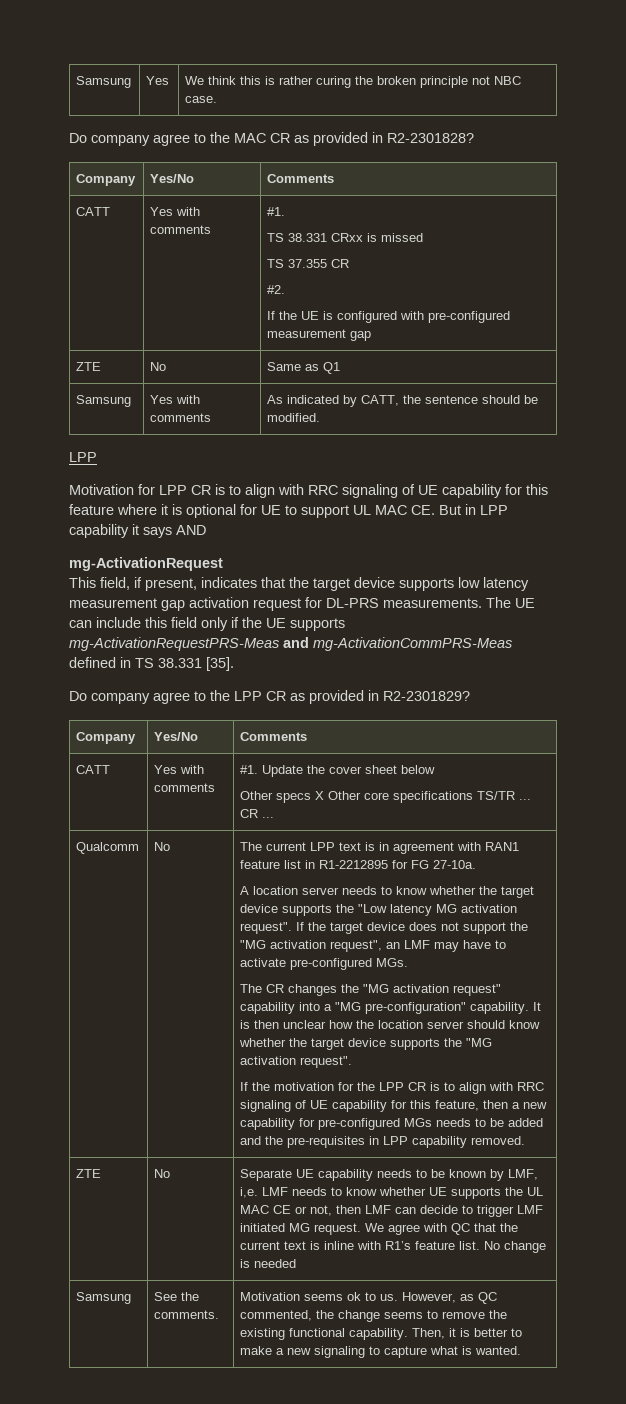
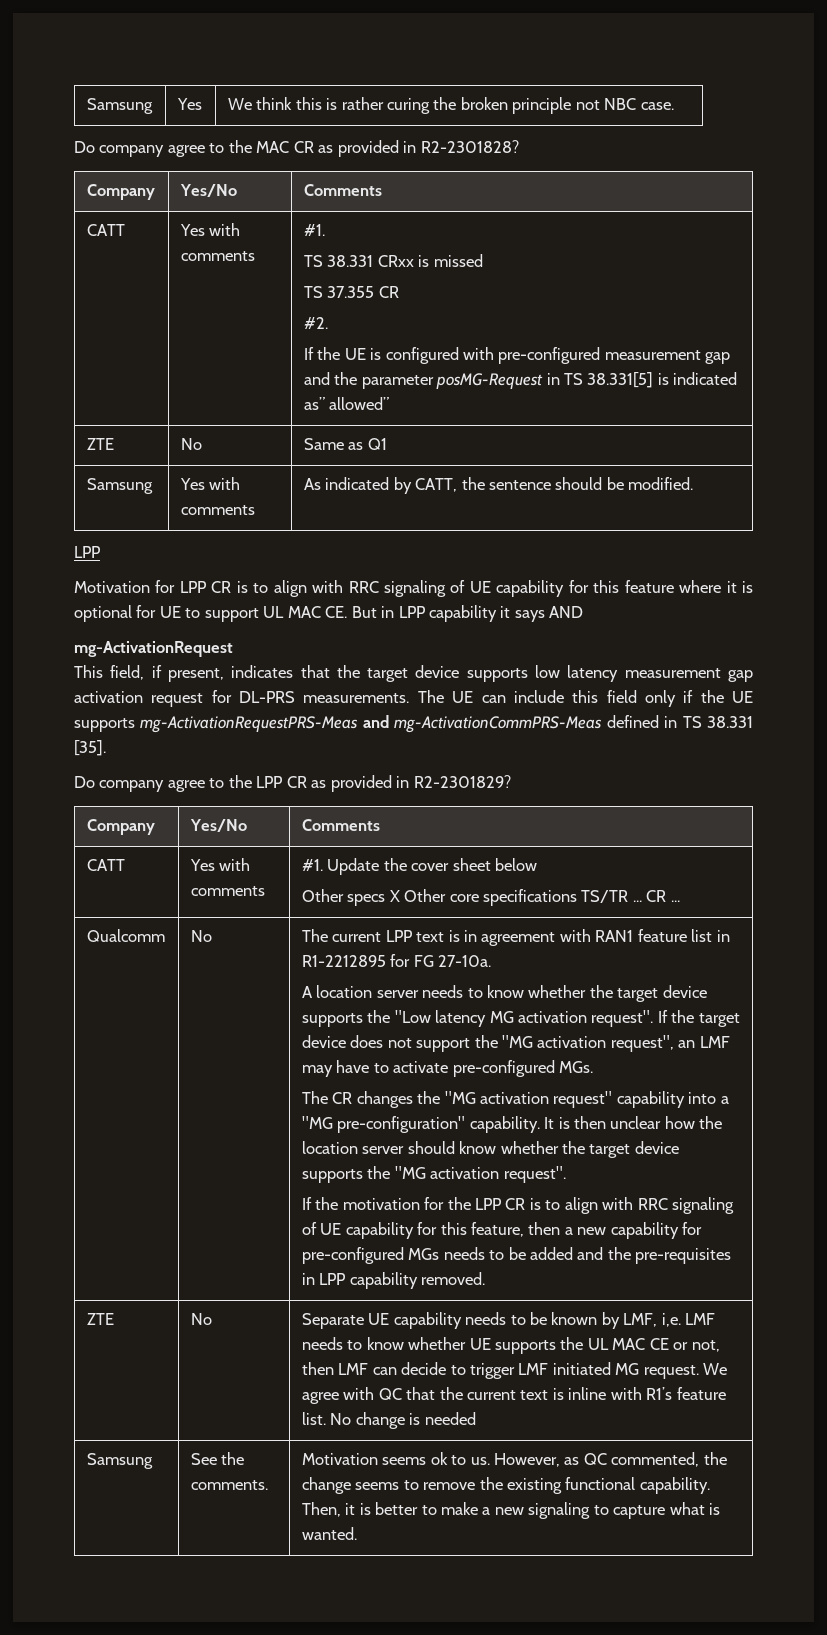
  Do company agree to the MAC CR as provided in R2-2301828?
  Company | Yes/No | Comments
  CATT | Yes with comments | #1.
  TS 38.331 CRxx is missed
  TS 37.355 CR
  #2.
- If the UE is configured with pre-configured measurement gap
+ If the UE is configured with pre-configured measurement gap and the parameter posMG-Request in TS 38.331[5] is indicated as” allowed”

